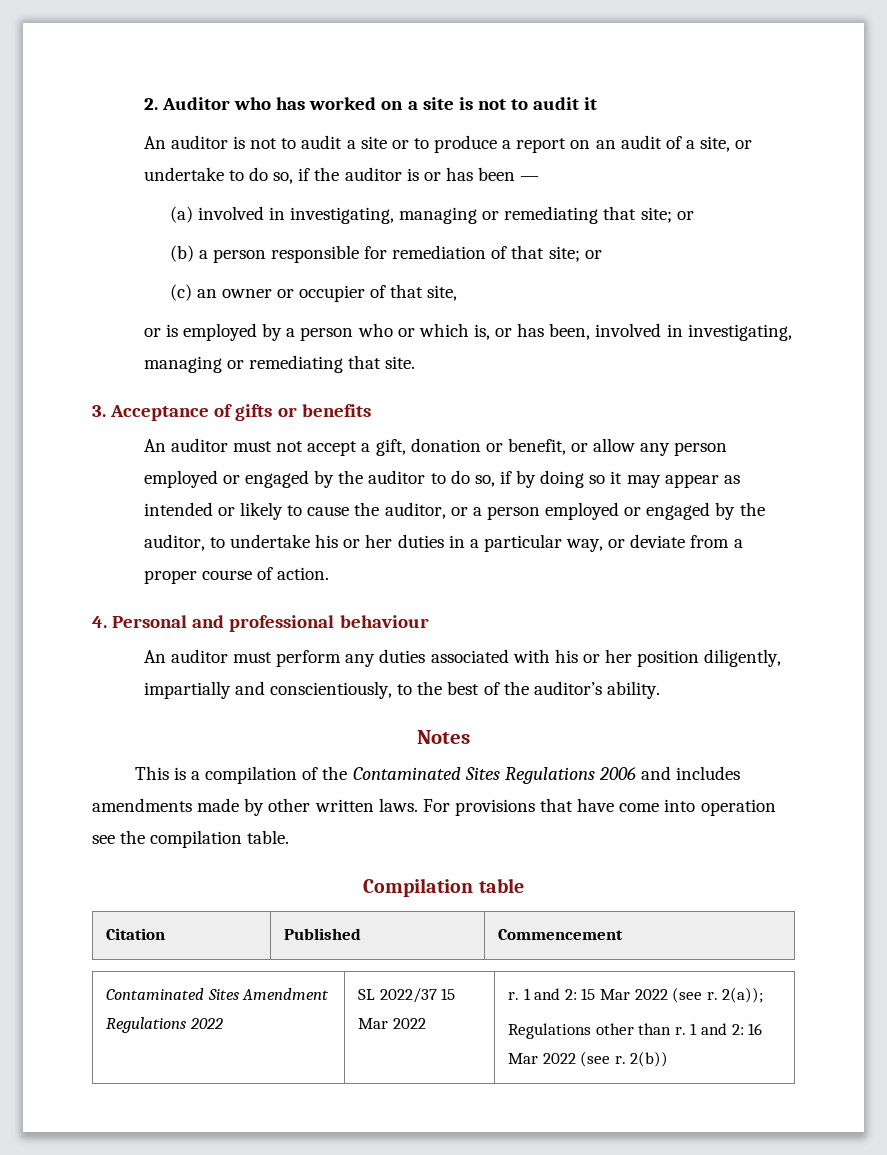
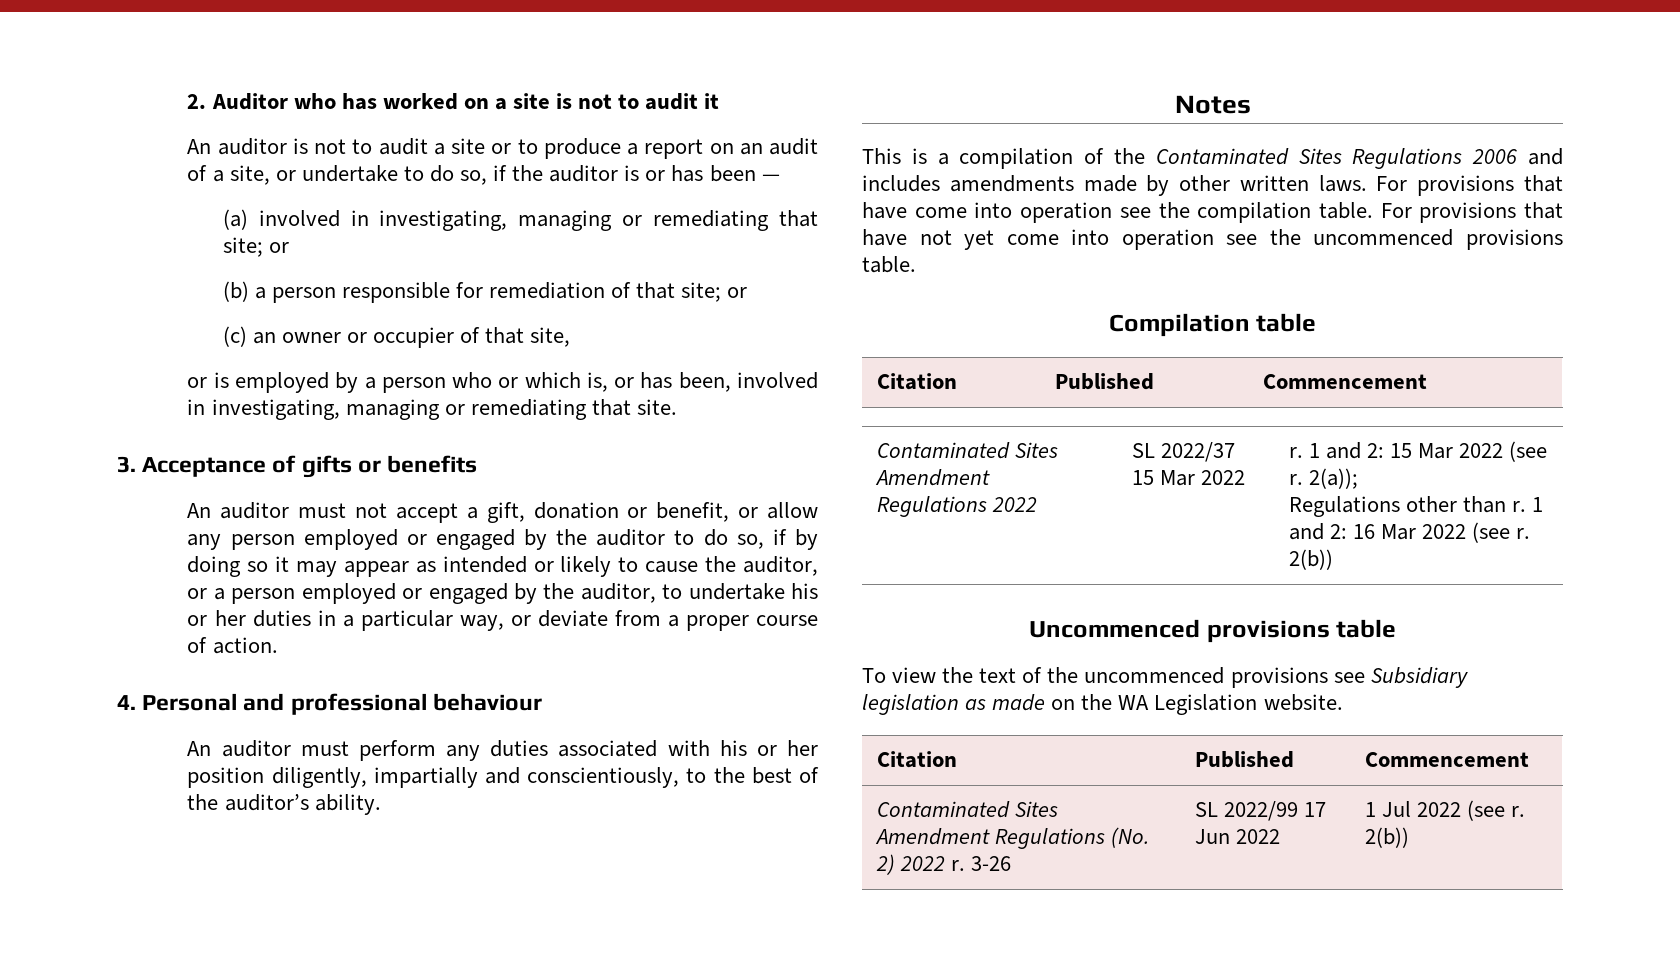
+ For provisions that have not yet come into operation see the uncommenced provisions table.
+ Uncommenced provisions table
+ To view the text of the uncommenced provisions see Subsidiary legislation as made on the WA Legislation website.
+ Citation | Published | Commencement
+ Contaminated Sites Amendment Regulations (No. 2) 2022 r. 3-26 | SL 2022/99 17 Jun 2022 | 1 Jul 2022 (see r. 2(b))

